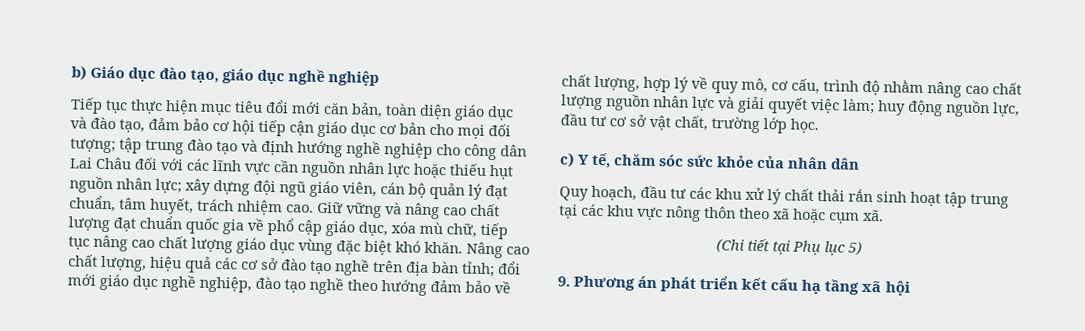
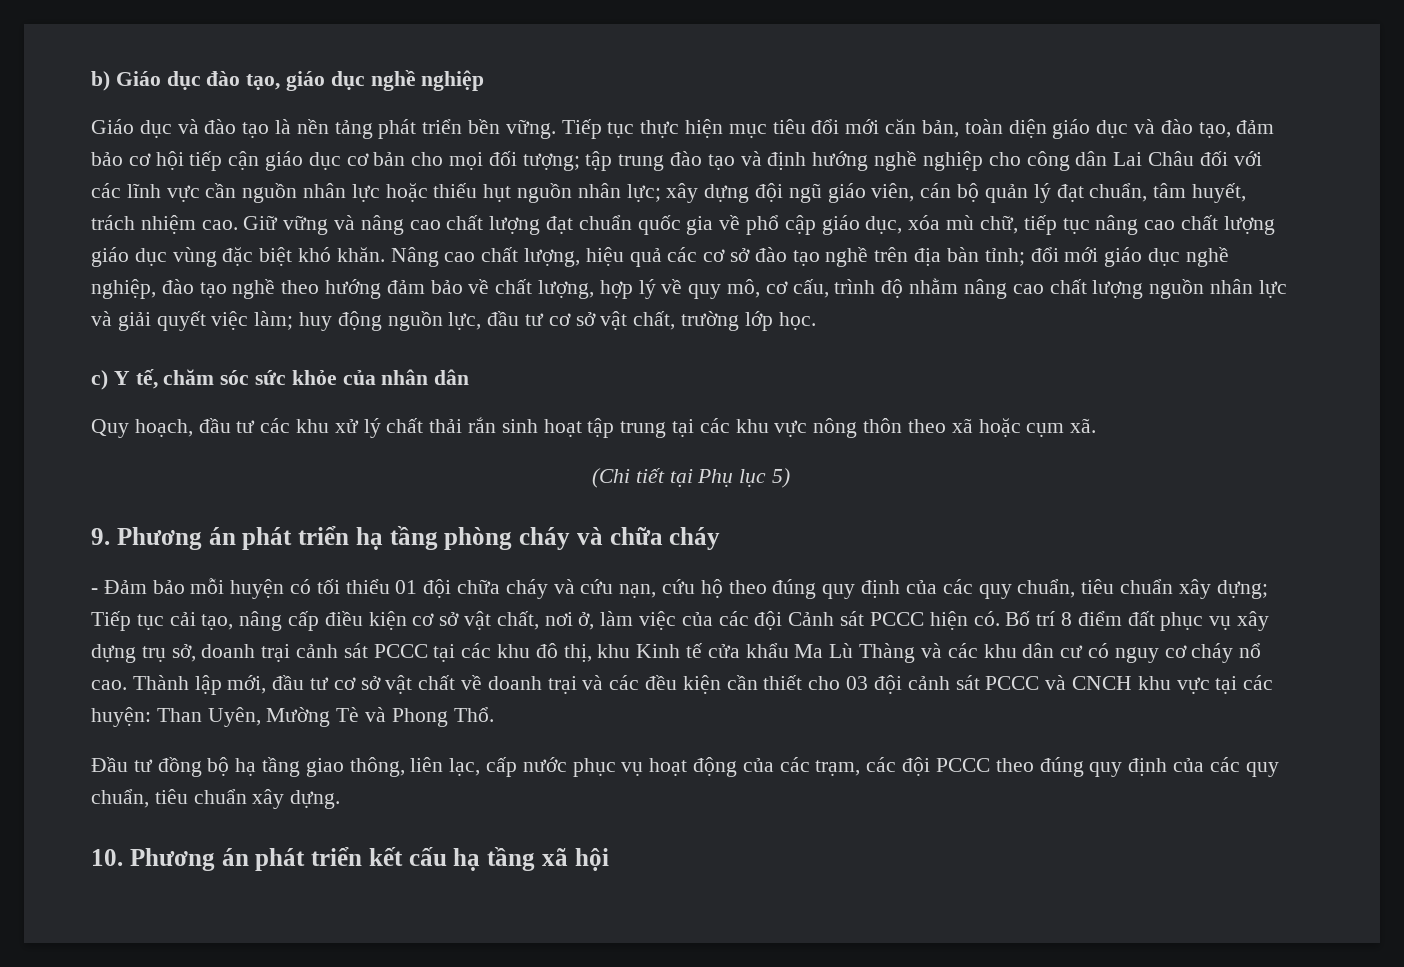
+ Giáo dục và đào tạo là nền tảng phát triển bền vững.
- 9. Phương án phát triển kết cấu hạ tầng xã hội
+ 9. Phương án phát triển hạ tầng phòng cháy và chữa cháy
+ - Đảm bảo mỗi huyện có tối thiểu 01 đội chữa cháy và cứu nạn, cứu hộ theo đúng quy định của các quy chuẩn, tiêu chuẩn xây dựng; Tiếp tục cải tạo, nâng cấp điều kiện cơ sở vật chất, nơi ở, làm việc của các đội Cảnh sát PCCC hiện có. Bố trí 8 điểm đất phục vụ xây dựng trụ sở, doanh trại cảnh sát PCCC tại các khu đô thị, khu Kinh tế cửa khẩu Ma Lù Thàng và các khu dân cư có nguy cơ cháy nổ cao. Thành lập mới, đầu tư cơ sở vật chất về doanh trại và các đều kiện cần thiết cho 03 đội cảnh sát PCCC và CNCH khu vực tại các huyện: Than Uyên, Mường Tè và Phong Thổ.
+ Đầu tư đồng bộ hạ tầng giao thông, liên lạc, cấp nước phục vụ hoạt động của các trạm, các đội PCCC theo đúng quy định của các quy chuẩn, tiêu chuẩn xây dựng.
+ 10. Phương án phát triển kết cấu hạ tầng xã hội

